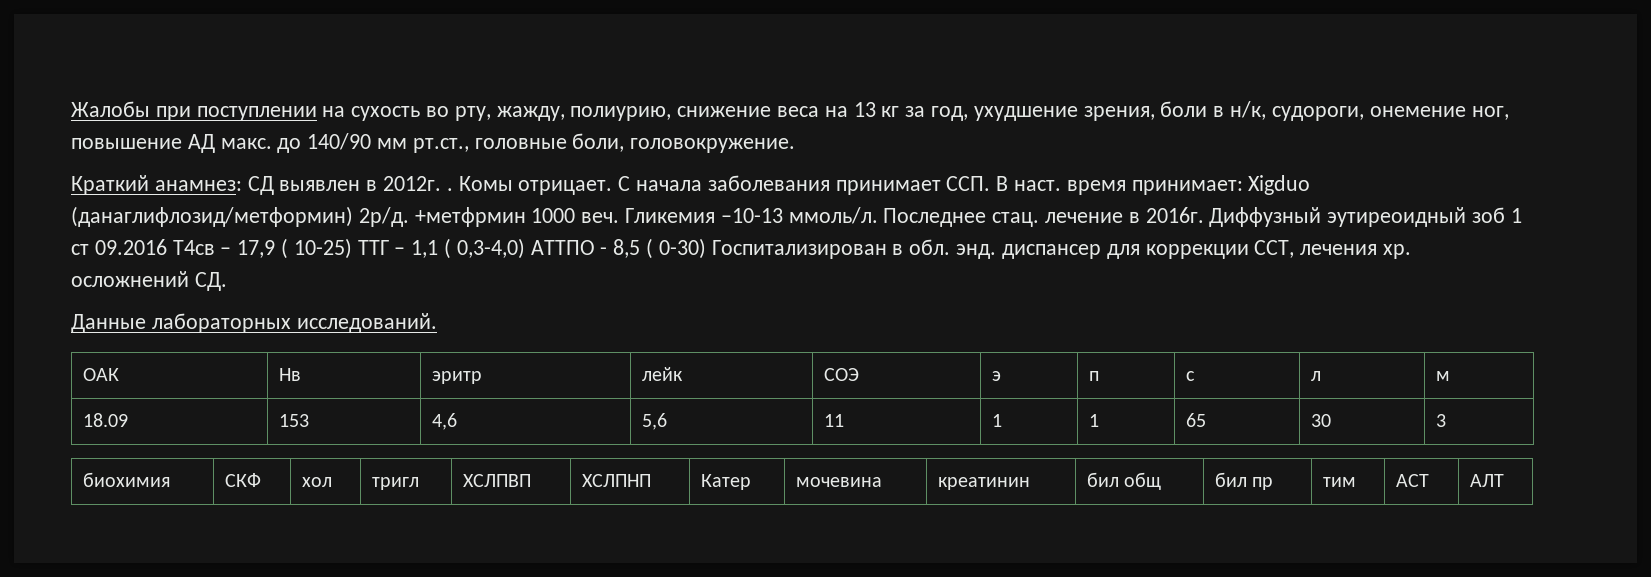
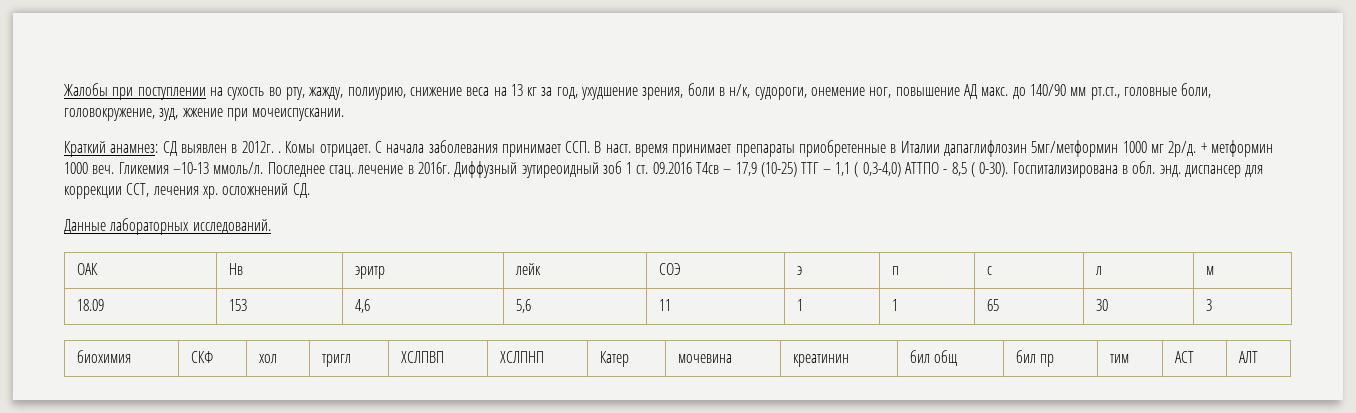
- Жалобы при поступлении на сухость во рту, жажду, полиурию, снижение веса на 13 кг за год, ухудшение зрения, боли в н/к, судороги, онемение ног, повышение АД макс. до 140/90 мм рт.ст., головные боли, головокружение.
+ Жалобы при поступлении на сухость во рту, жажду, полиурию, снижение веса на 13 кг за год, ухудшение зрения, боли в н/к, судороги, онемение ног, повышение АД макс. до 140/90 мм рт.ст., головные боли, головокружение, зуд, жжение при мочеиспускании.
- С начала заболевания принимает ССП. В наст. время принимает: Xigduo (данаглифлозид/метформин) 2р/д. +метфрмин 1000 веч.
+ С начала заболевания принимает ССП. В наст. время принимает препараты приобретенные в Италии дапаглифлозин 5мг/метформин 1000 мг 2р/д. + метформин 1000 веч.
- Диффузный эутиреоидный зоб 1 ст 09.2016 Т4св – 17,9 ( 10-25) ТТГ – 1,1 ( 0,3-4,0) АТТПО - 8,5 ( 0-30) Госпитализирован в обл. энд. диспансер для коррекции ССТ, лечения хр. осложнений СД.
+ Диффузный эутиреоидный зоб 1 ст. 09.2016 Т4св – 17,9 (10-25) ТТГ – 1,1 ( 0,3-4,0) АТТПО - 8,5 ( 0-30). Госпитализирована в обл. энд. диспансер для коррекции ССТ, лечения хр. осложнений СД.

